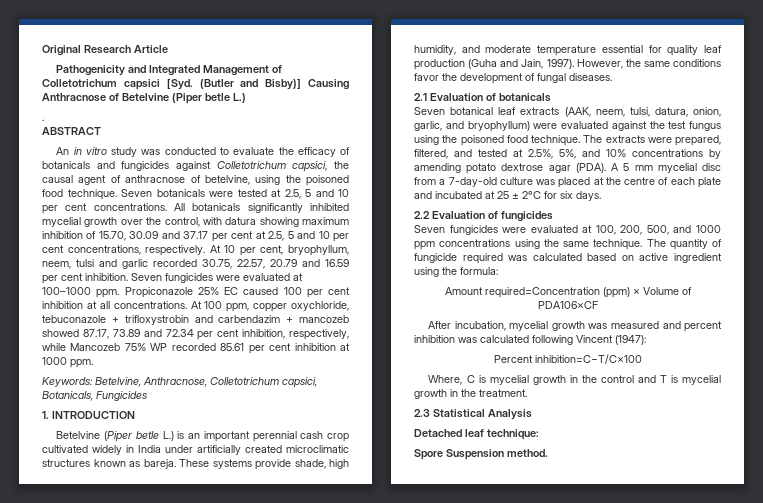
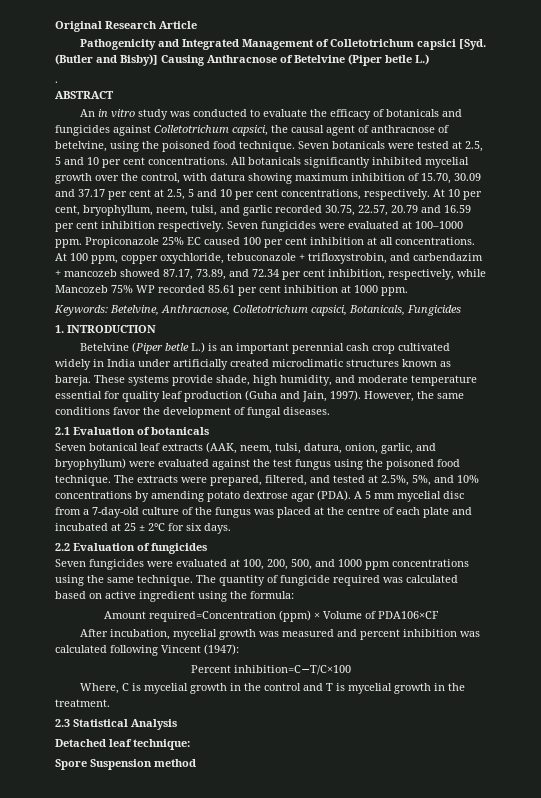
- At 10 per cent, bryophyllum, neem, tulsi and garlic recorded 30.75, 22.57, 20.79 and 16.59 per cent inhibition.
+ At 10 per cent, bryophyllum, neem, tulsi, and garlic recorded 30.75, 22.57, 20.79 and 16.59 per cent inhibition respectively.
- At 100 ppm, copper oxychloride, tebuconazole + trifloxystrobin and carbendazim + mancozeb showed 87.17, 73.89 and 72.34 per cent inhibition, respectively, while Mancozeb 75% WP recorded 85.61 per cent inhibition at 1000 ppm.
+ At 100 ppm, copper oxychloride, tebuconazole + trifloxystrobin, and carbendazim + mancozeb showed 87.17, 73.89, and 72.34 per cent inhibition, respectively, while Mancozeb 75% WP recorded 85.61 per cent inhibition at 1000 ppm.
- A 5 mm mycelial disc from a 7-day-old culture was placed at the centre of each plate and incubated at 25 ± 2°C for six days.
+ A 5 mm mycelial disc from a 7-day-old culture of the fungus was placed at the centre of each plate and incubated at 25 ± 2°C for six days.
- Spore Suspension method.
+ Spore Suspension method

